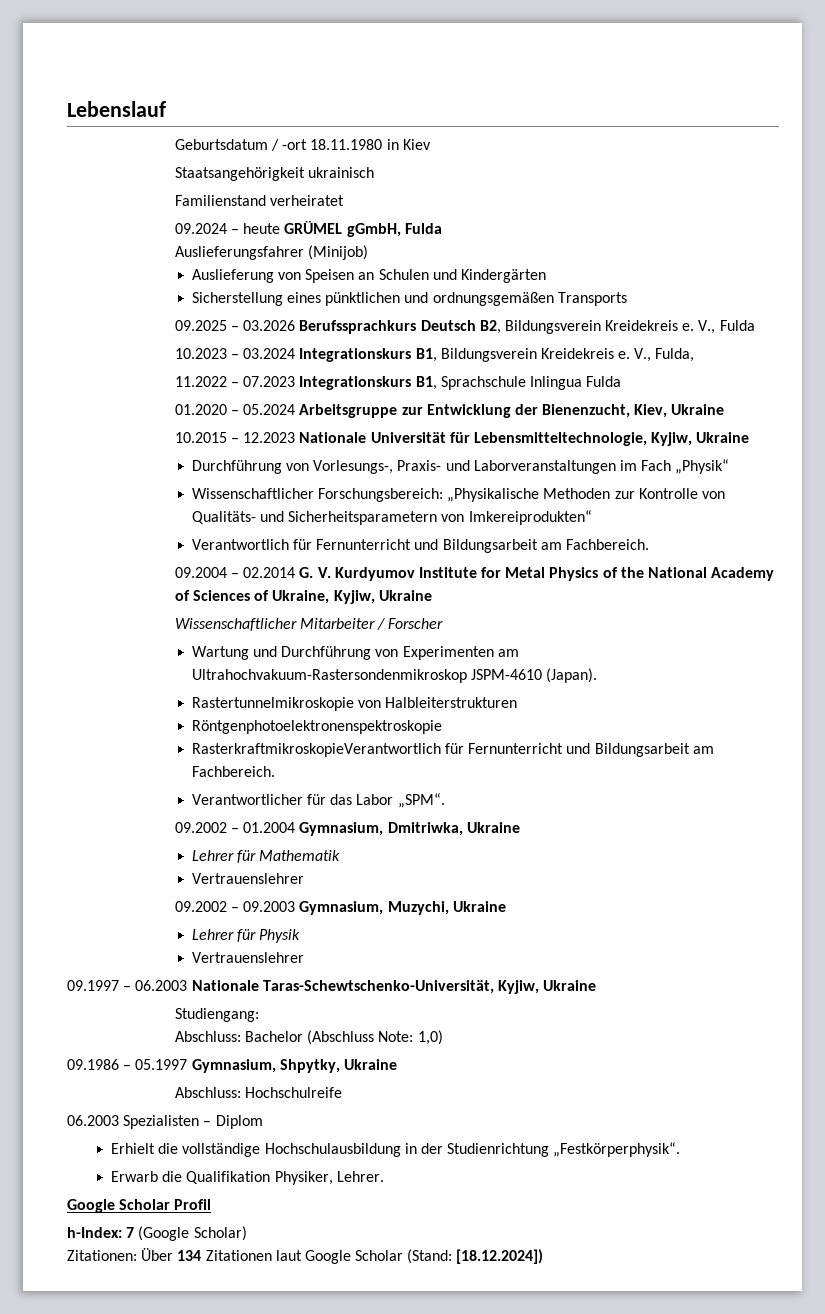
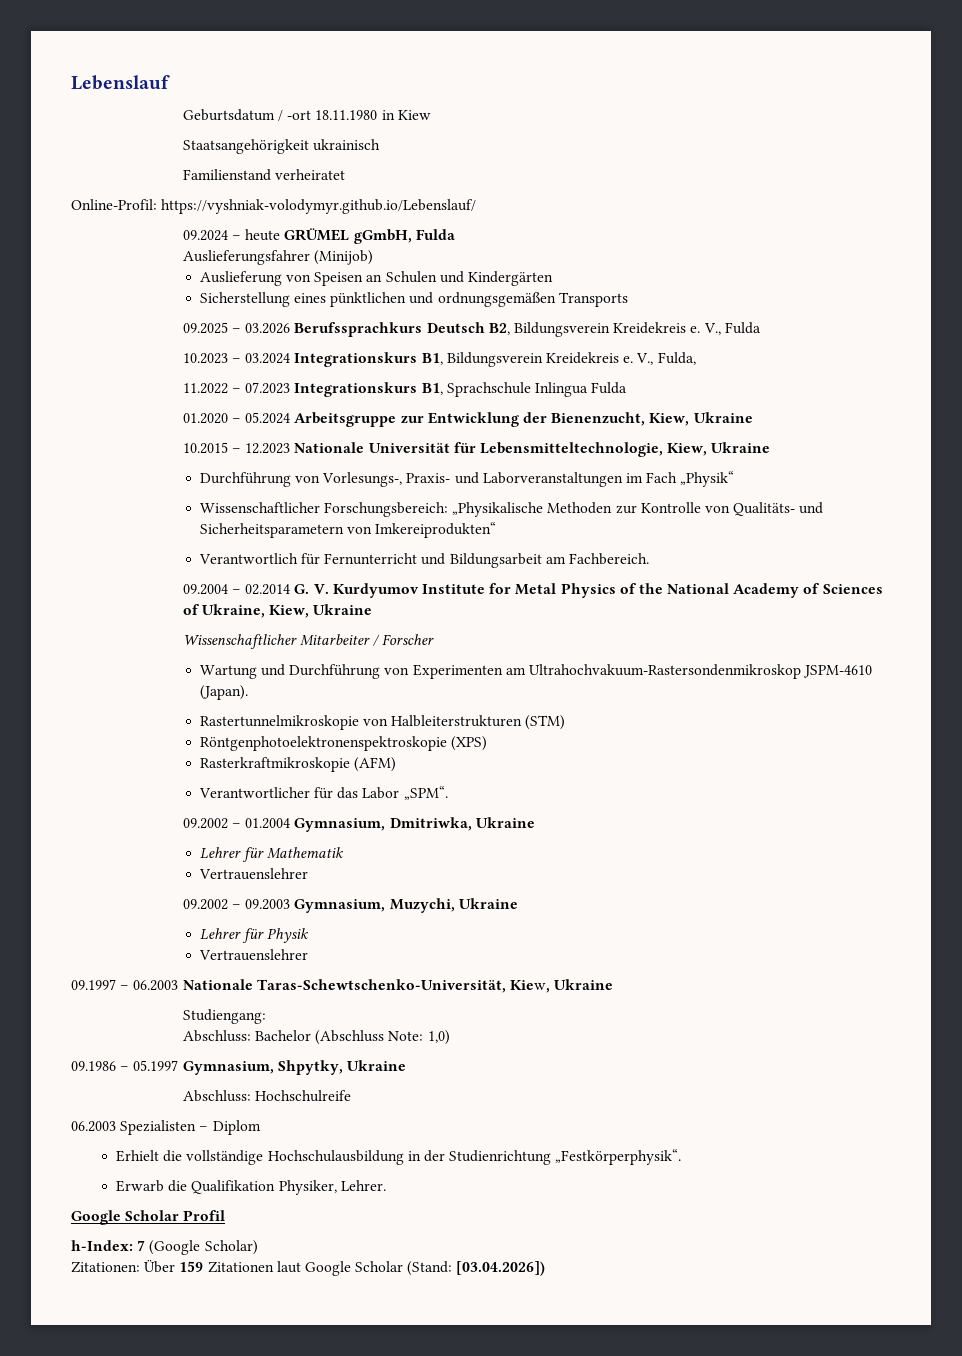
- Geburtsdatum / -ort 18.11.1980 in Kiev
+ Geburtsdatum / -ort 18.11.1980 in Kiew
+ Online-Profil: https://vyshniak-volodymyr.github.io/Lebenslauf/
- 01.2020 – 05.2024 Arbeitsgruppe zur Entwicklung der Bienenzucht, Kiev, Ukraine
+ 01.2020 – 05.2024 Arbeitsgruppe zur Entwicklung der Bienenzucht, Kiew, Ukraine
- 10.2015 – 12.2023 Nationale Universität für Lebensmitteltechnologie, Kyjiw, Ukraine
+ 10.2015 – 12.2023 Nationale Universität für Lebensmitteltechnologie, Kiew, Ukraine
- 09.2004 – 02.2014 G. V. Kurdyumov Institute for Metal Physics of the National Academy of Sciences of Ukraine, Kyjiw, Ukraine
+ 09.2004 – 02.2014 G. V. Kurdyumov Institute for Metal Physics of the National Academy of Sciences of Ukraine, Kiew, Ukraine
- Rastertunnelmikroskopie von Halbleiterstrukturen
+ Rastertunnelmikroskopie von Halbleiterstrukturen (STM)
- Röntgenphotoelektronenspektroskopie
- RasterkraftmikroskopieVerantwortlich für Fernunterricht und Bildungsarbeit am Fachbereich.
+ Röntgenphotoelektronenspektroskopie (XPS)
+ Rasterkraftmikroskopie (AFM)
- 09.1997 – 06.2003 Nationale Taras-Schewtschenko-Universität, Kyjiw, Ukraine
+ 09.1997 – 06.2003 Nationale Taras-Schewtschenko-Universität, Kiew, Ukraine
- Zitationen: Über 134 Zitationen laut Google Scholar (Stand: [18.12.2024])
+ Zitationen: Über 159 Zitationen laut Google Scholar (Stand: [03.04.2026])

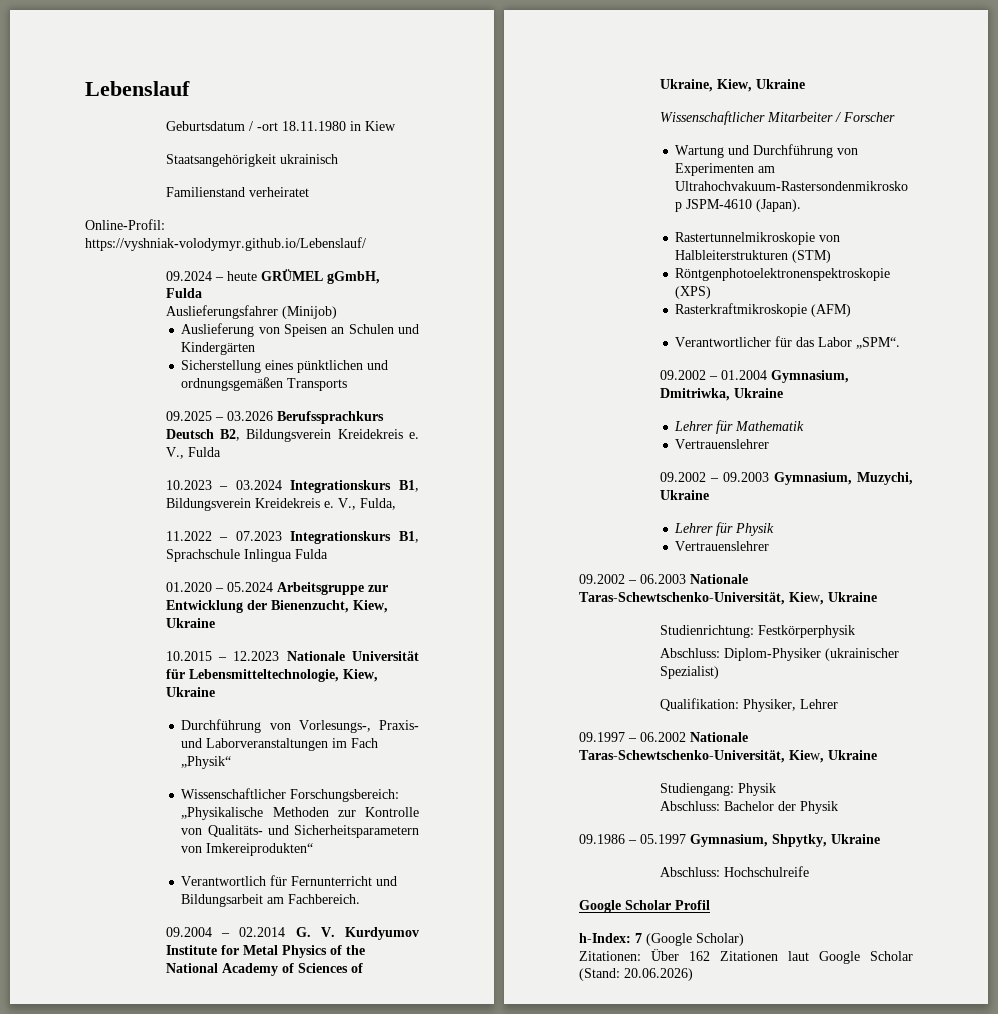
- 09.1997 – 06.2003 Nationale Taras-Schewtschenko-Universität, Kiew, Ukraine
+ 09.2002 – 06.2003 Nationale Taras-Schewtschenko-Universität, Kiew, Ukraine
+ Studienrichtung: Festkörperphysik
+ Abschluss: Diplom-Physiker (ukrainischer Spezialist)
+ Qualifikation: Physiker, Lehrer
+ 09.1997 – 06.2002 Nationale Taras-Schewtschenko-Universität, Kiew, Ukraine
- Studiengang:
+ Studiengang: Physik
- Abschluss: Bachelor (Abschluss Note: 1,0)
+ Abschluss: Bachelor der Physik
- 06.2003 Spezialisten – Diplom
- Erhielt die vollständige Hochschulausbildung in der Studienrichtung „Festkörperphysik“.
- Erwarb die Qualifikation Physiker, Lehrer.
- Zitationen: Über 159 Zitationen laut Google Scholar (Stand: [03.04.2026])
+ Zitationen: Über 162 Zitationen laut Google Scholar (Stand: 20.06.2026)

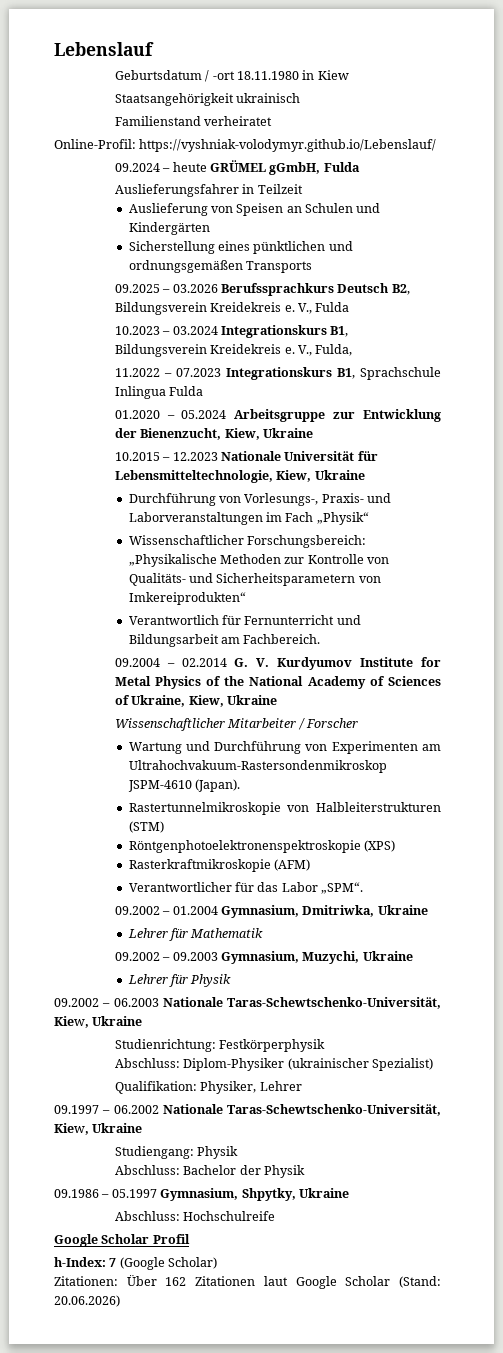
- Auslieferungsfahrer (Minijob)
+ Auslieferungsfahrer in Teilzeit
  Lehrer für Mathematik
- Vertrauenslehrer
  Lehrer für Physik
- Vertrauenslehrer

